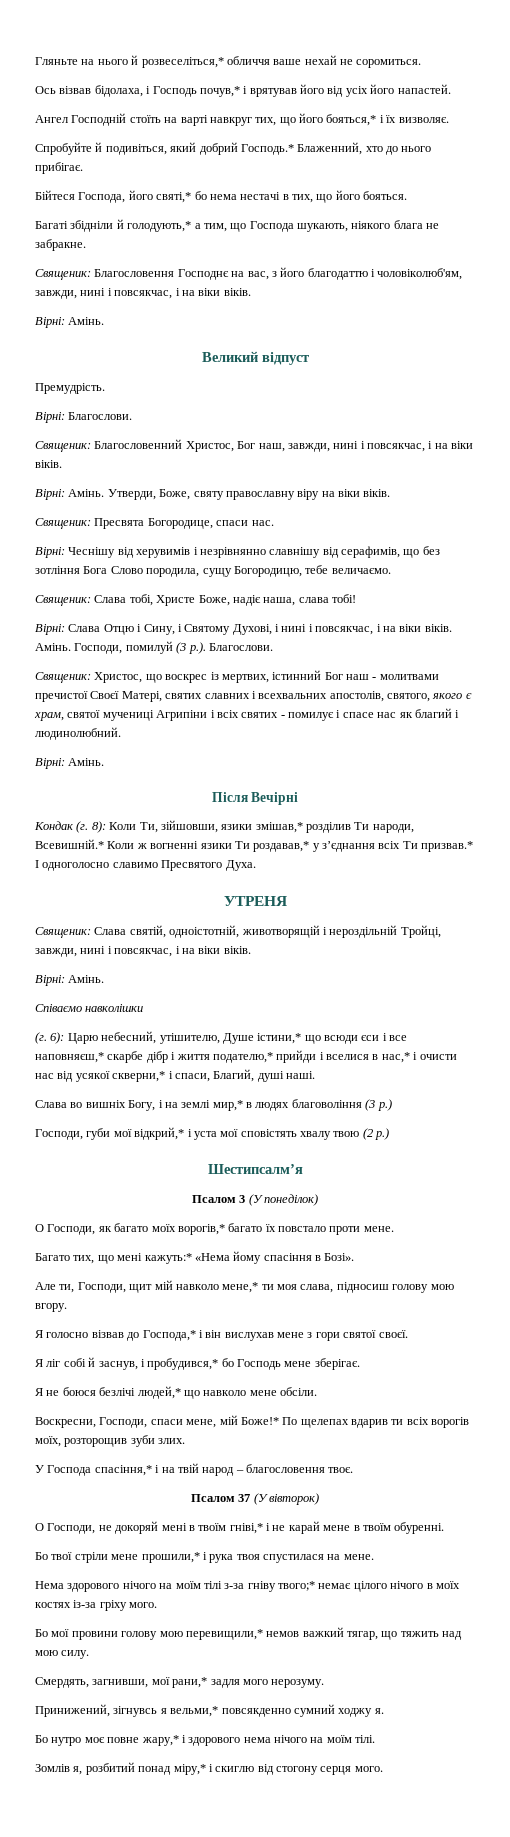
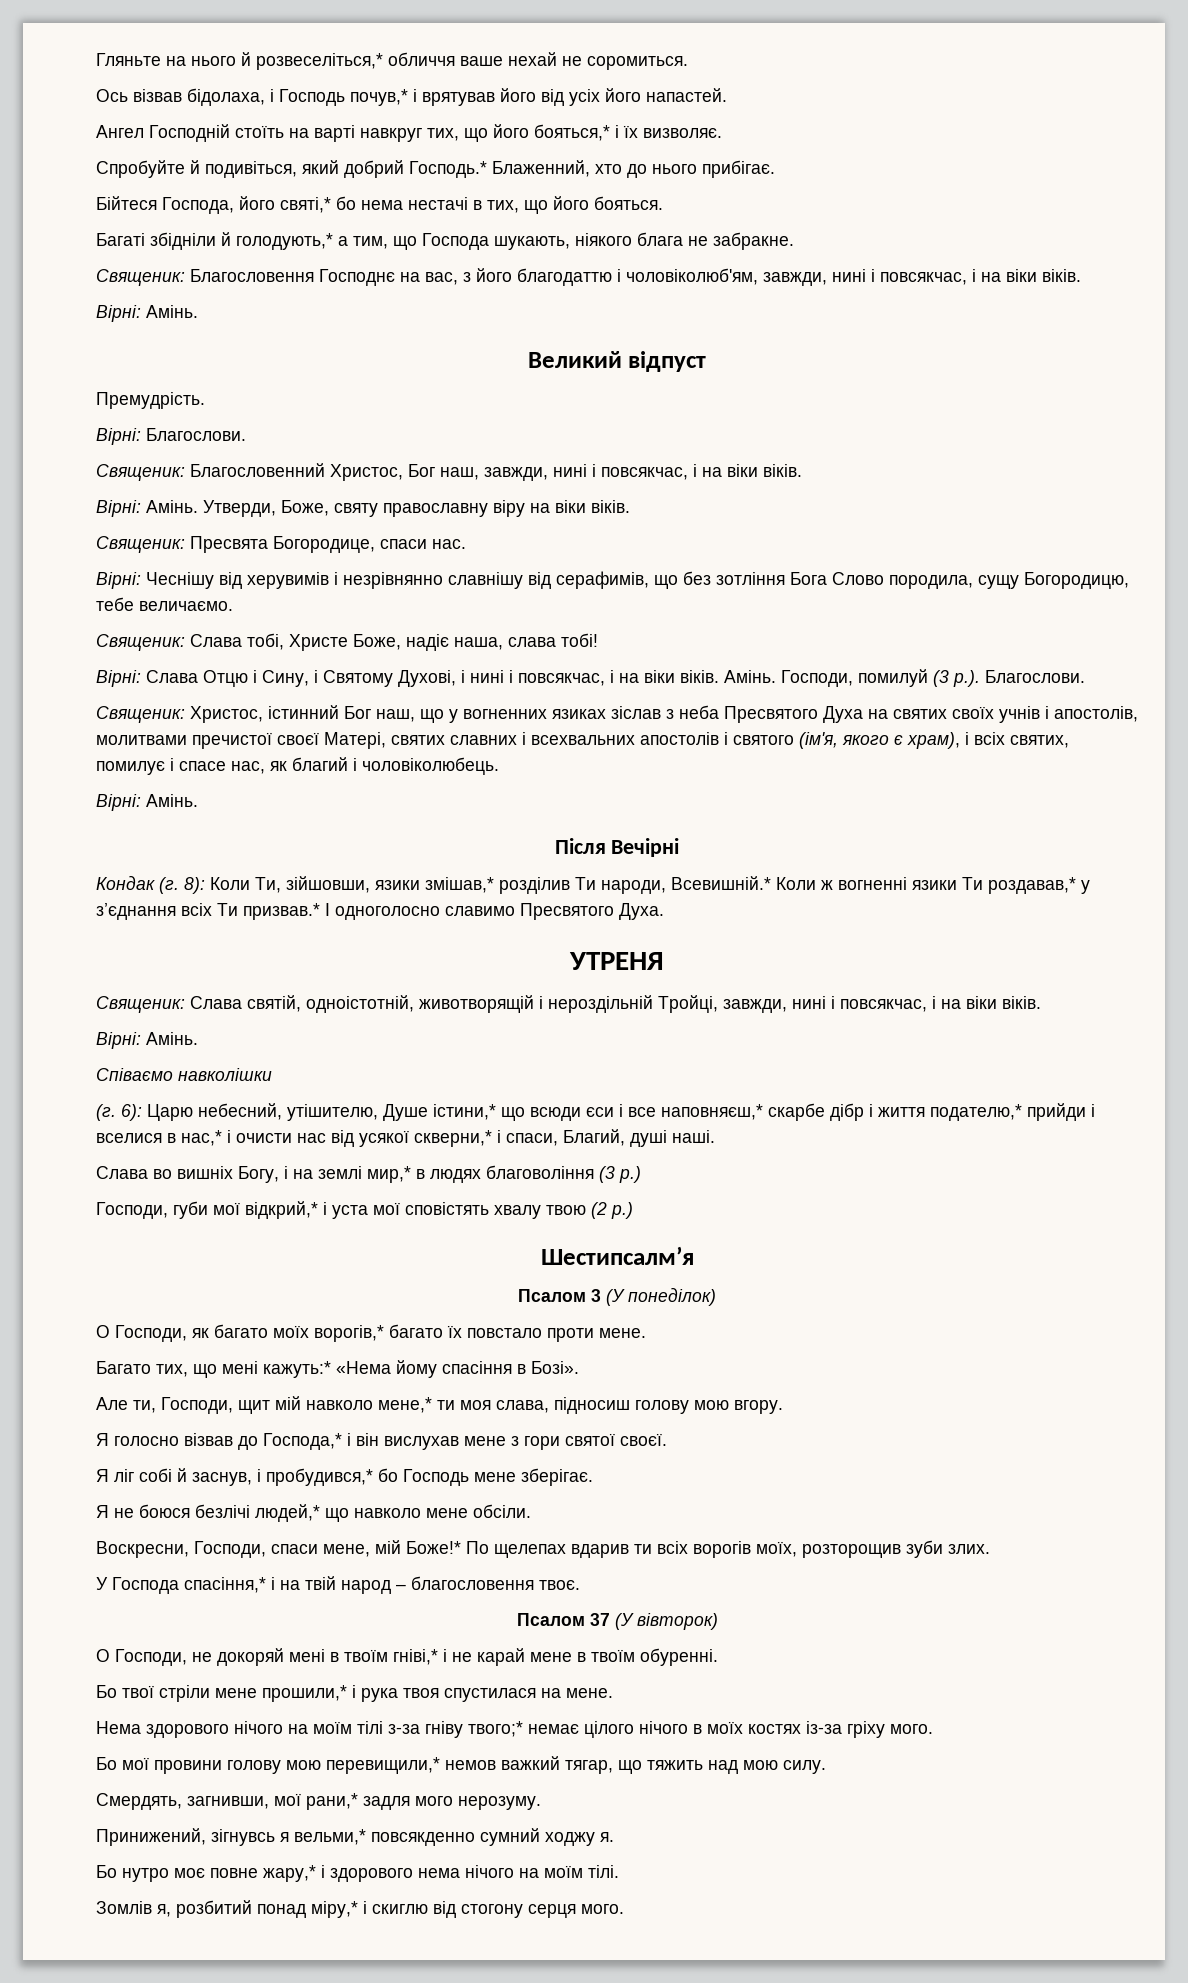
- Священик: Христос, що воскрес із мертвих, істинний Бог наш - молитвами пречистої Своєї Матері, святих славних і всехвальних апостолів, святого, якого є храм, святої мучениці Агрипіни і всіх святих - помилує і спасе нас як благий і людинолюбний.
+ Священик: Христос, істинний Бог наш, що у вогненних язиках зіслав з неба Пресвятого Духа на святих своїх учнів і апостолів, молитвами пречистої своєї Матері, святих славних і всехвальних апостолів і святого (ім'я, якого є храм), і всіх святих, помилує і спасе нас, як благий і чоловіколюбець.

